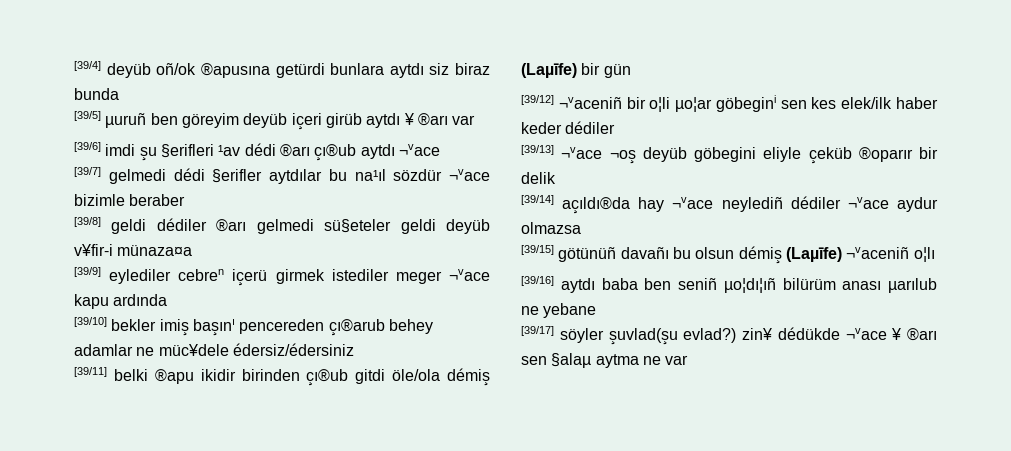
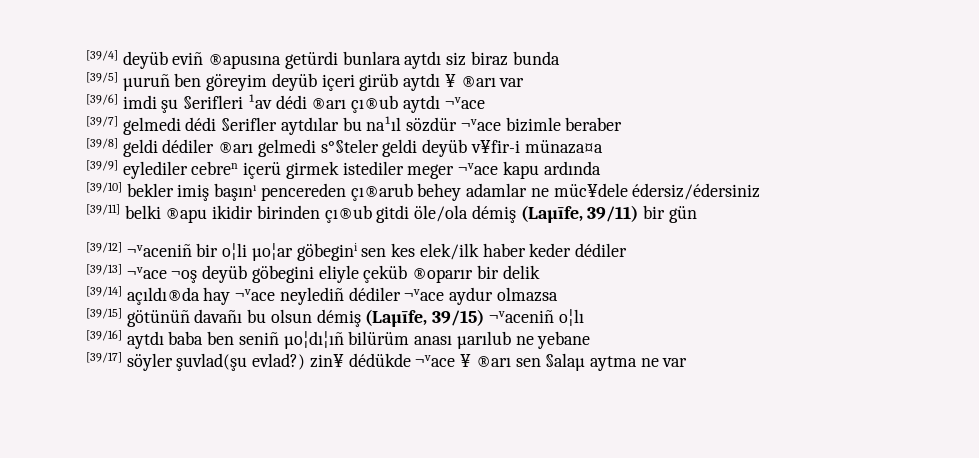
- [39/4] deyüb oñ/ok ®apusına getürdi bunlara aytdı siz biraz bunda
+ [39/4] deyüb eviñ ®apusına getürdi bunlara aytdı siz biraz bunda
- [39/8] geldi dédiler ®arı gelmedi sü§eteler geldi deyüb v¥fir-i münaza¤a
+ [39/8] geldi dédiler ®arı gelmedi s°§teler geldi deyüb v¥fir-i münaza¤a
- [39/11] belki ®apu ikidir birinden çı®ub gitdi öle/ola démiş (Laµīfe) bir gün
+ [39/11] belki ®apu ikidir birinden çı®ub gitdi öle/ola démiş (Laµīfe, 39/11) bir gün
- [39/15] götünüñ davañı bu olsun démiş (Laµīfe) ¬vaceniñ o¦lı
+ [39/15] götünüñ davañı bu olsun démiş (Laµīfe, 39/15) ¬vaceniñ o¦lı

